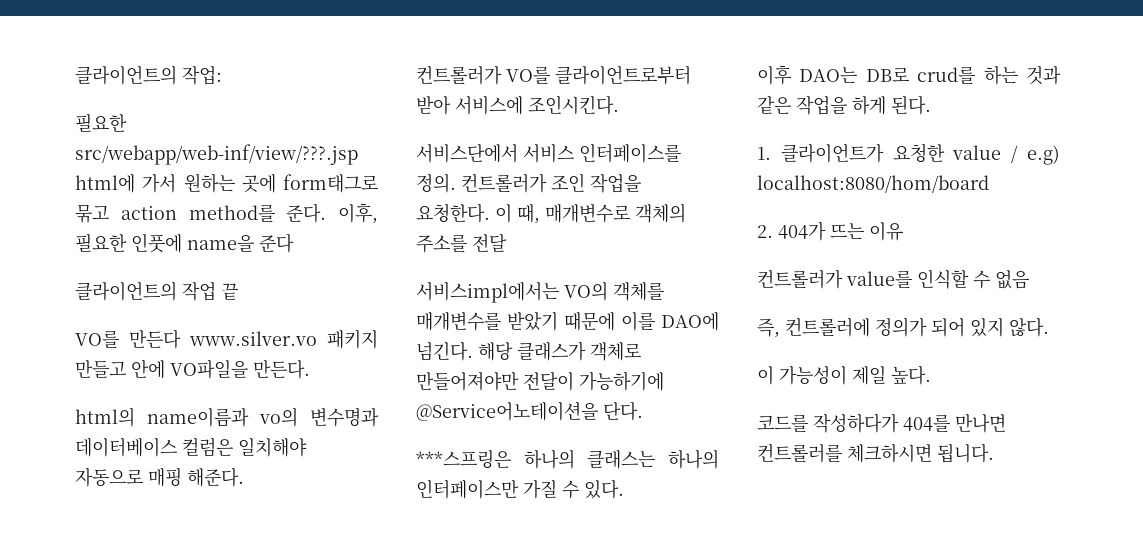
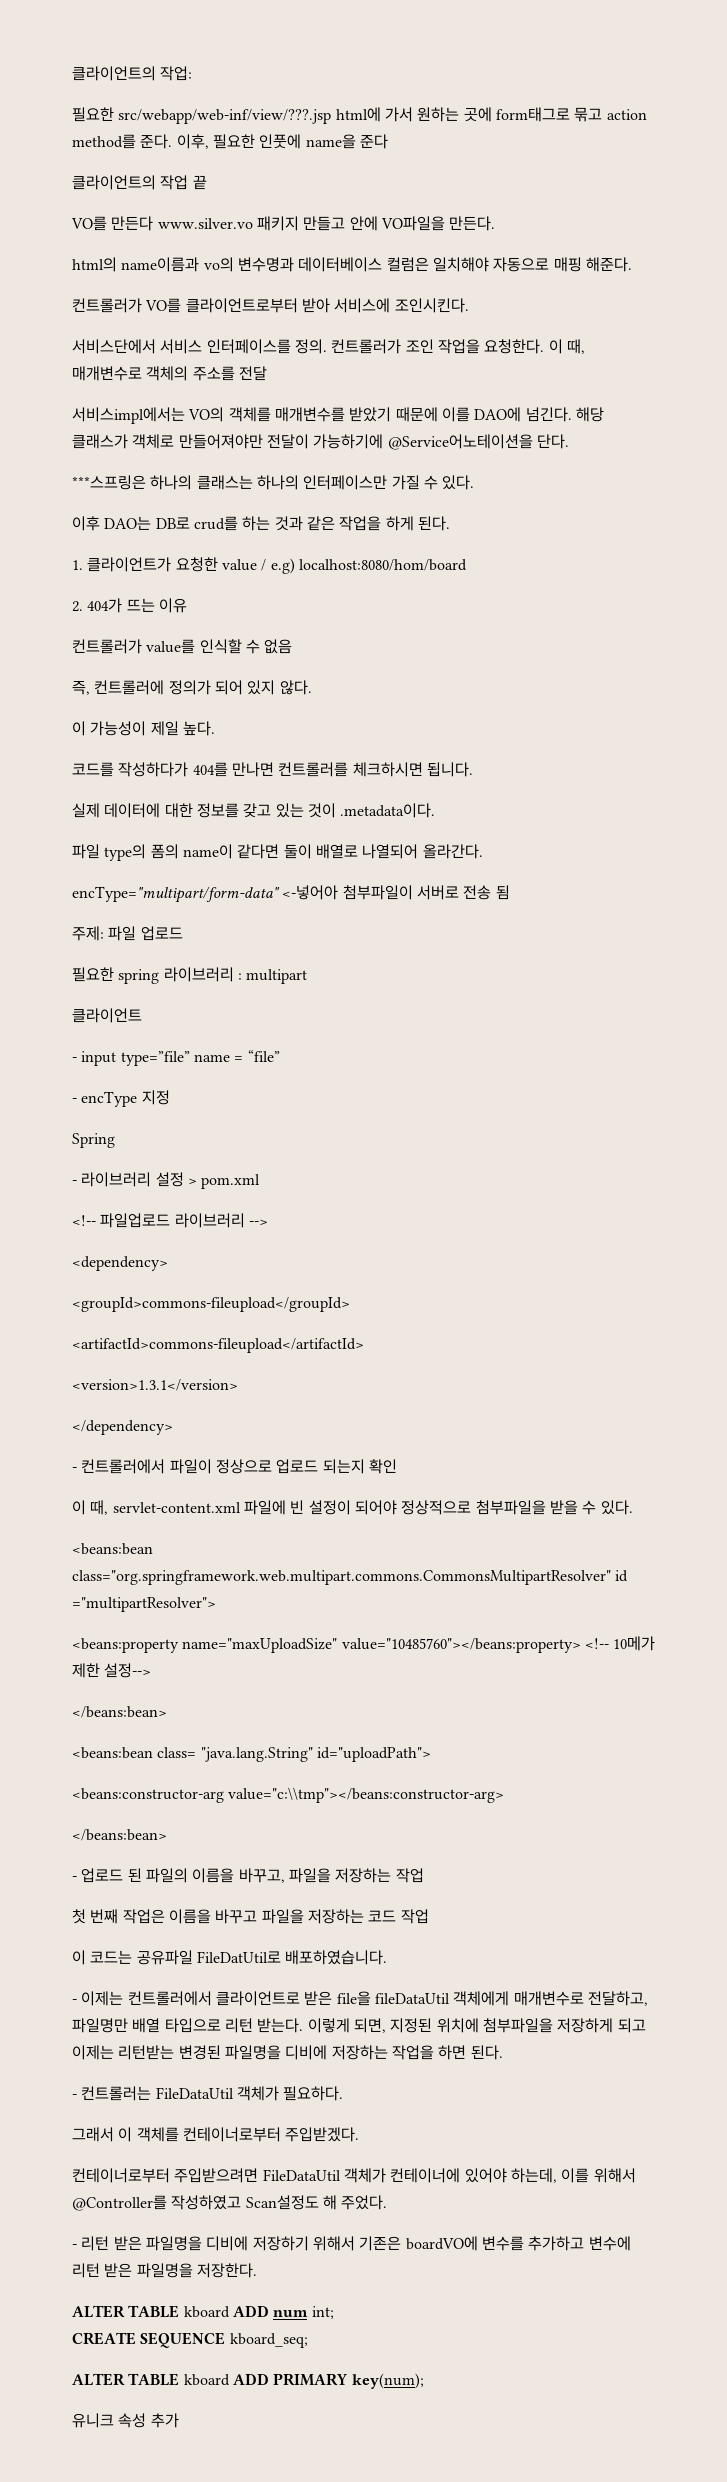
+ 실제 데이터에 대한 정보를 갖고 있는 것이 .metadata이다.
+ 파일 type의 폼의 name이 같다면 둘이 배열로 나열되어 올라간다.
+ encType="multipart/form-data" <-넣어아 첨부파일이 서버로 전송 됨
+ 주제: 파일 업로드
+ 필요한 spring 라이브러리 : multipart
+ 클라이언트
+ - input type=”file” name = “file”
+ - encType 지정
+ Spring
+ - 라이브러리 설정 > pom.xml
+ <!-- 파일업로드 라이브러리 -->
+ <dependency>
+ <groupId>commons-fileupload</groupId>
+ <artifactId>commons-fileupload</artifactId>
+ <version>1.3.1</version>
+ </dependency>
+ - 컨트롤러에서 파일이 정상으로 업로드 되는지 확인
+ 이 때, servlet-content.xml 파일에 빈 설정이 되어야 정상적으로 첨부파일을 받을 수 있다.
+ <beans:bean class="org.springframework.web.multipart.commons.CommonsMultipartResolver" id ="multipartResolver">
+ <beans:property name="maxUploadSize" value="10485760"></beans:property> <!-- 10메가 제한 설정-->
+ </beans:bean>
+ <beans:bean class= "java.lang.String" id="uploadPath">
+ <beans:constructor-arg value="c:\\tmp"></beans:constructor-arg>
+ </beans:bean>
+ - 업로드 된 파일의 이름을 바꾸고, 파일을 저장하는 작업
+ 첫 번째 작업은 이름을 바꾸고 파일을 저장하는 코드 작업
+ 이 코드는 공유파일 FileDatUtil로 배포하였습니다.
+ - 이제는 컨트롤러에서 클라이언트로 받은 file을 fileDataUtil 객체에게 매개변수로 전달하고, 파일명만 배열 타입으로 리턴 받는다. 이렇게 되면, 지정된 위치에 첨부파일을 저장하게 되고 이제는 리턴받는 변경된 파일명을 디비에 저장하는 작업을 하면 된다.
+ - 컨트롤러는 FileDataUtil 객체가 필요하다.
+ 그래서 이 객체를 컨테이너로부터 주입받겠다.
+ 컨테이너로부터 주입받으려면 FileDataUtil 객체가 컨테이너에 있어야 하는데, 이를 위해서 @Controller를 작성하였고 Scan설정도 해 주었다.
+ - 리턴 받은 파일명을 디비에 저장하기 위해서 기존은 boardVO에 변수를 추가하고 변수에 리턴 받은 파일명을 저장한다.
+ ALTER TABLE kboard ADD num int;
+ CREATE SEQUENCE kboard_seq;
+ ALTER TABLE kboard ADD PRIMARY key(num);
+ 유니크 속성 추가

